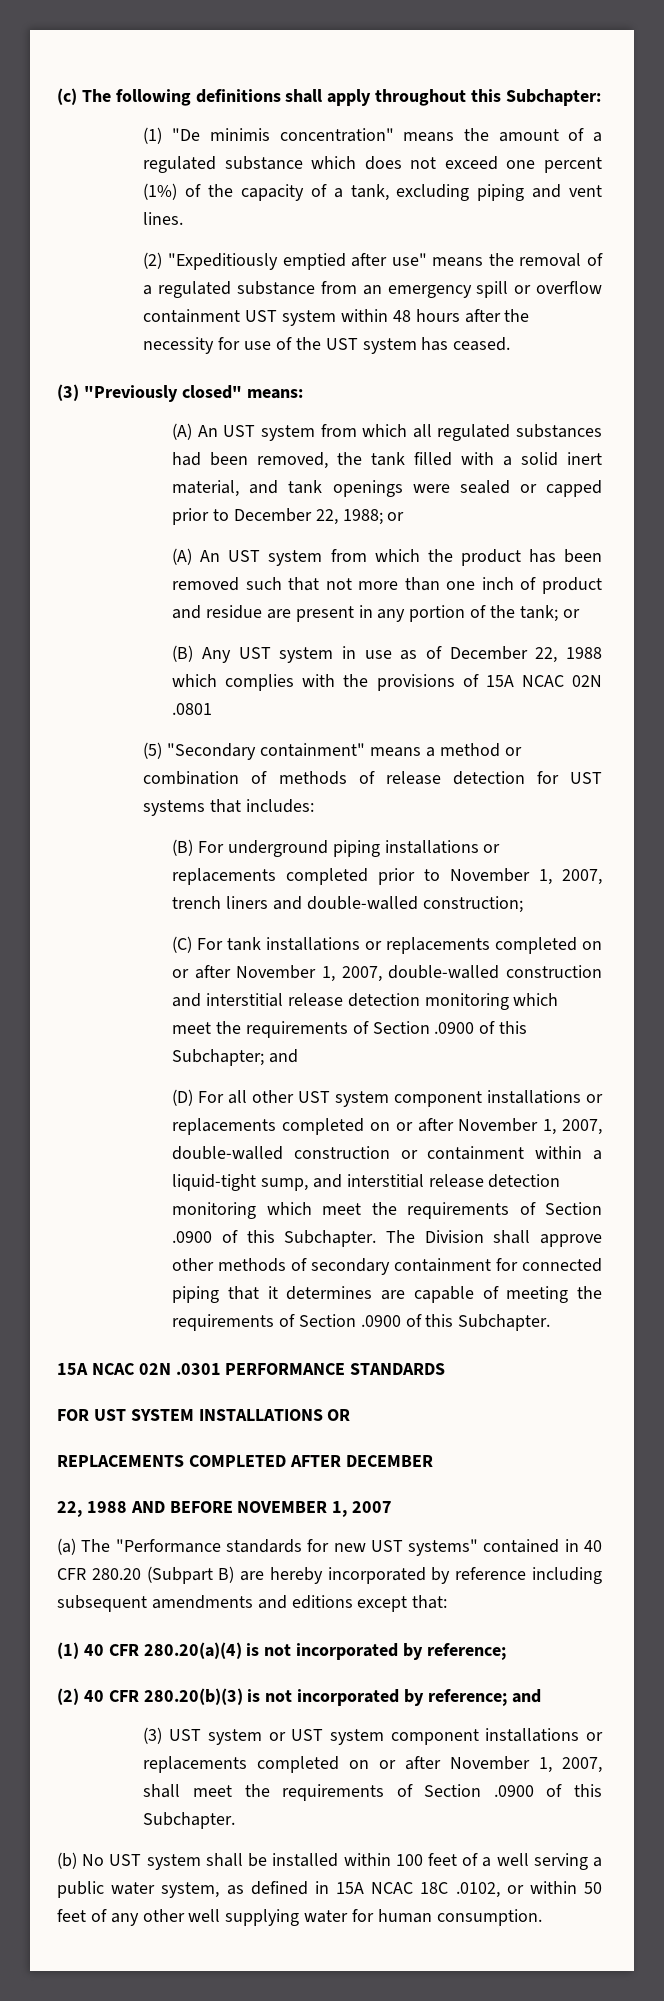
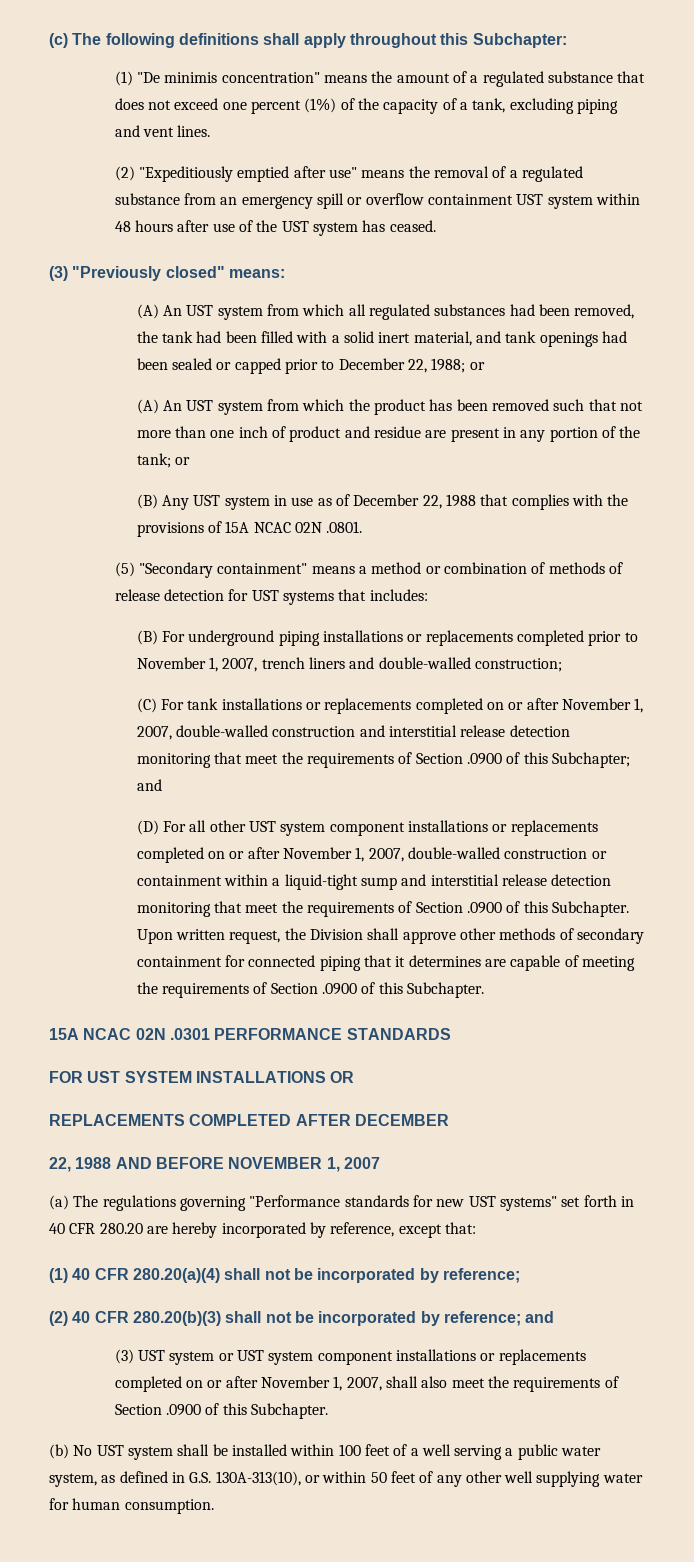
- (1) "De minimis concentration" means the amount of a regulated substance which does not exceed one percent (1%) of the capacity of a tank, excluding piping and vent lines.
+ (1) "De minimis concentration" means the amount of a regulated substance that does not exceed one percent (1%) of the capacity of a tank, excluding piping and vent lines.
- (2) "Expeditiously emptied after use" means the removal of a regulated substance from an emergency spill or overflow containment UST system within 48 hours after the necessity for use of the UST system has ceased.
+ (2) "Expeditiously emptied after use" means the removal of a regulated substance from an emergency spill or overflow containment UST system within 48 hours after use of the UST system has ceased.
- (A) An UST system from which all regulated substances had been removed, the tank filled with a solid inert material, and tank openings were sealed or capped prior to December 22, 1988; or
+ (A) An UST system from which all regulated substances had been removed, the tank had been filled with a solid inert material, and tank openings had been sealed or capped prior to December 22, 1988; or
- (B) Any UST system in use as of December 22, 1988 which complies with the provisions of 15A NCAC 02N .0801
+ (B) Any UST system in use as of December 22, 1988 that complies with the provisions of 15A NCAC 02N .0801.
- (C) For tank installations or replacements completed on or after November 1, 2007, double-walled construction and interstitial release detection monitoring which meet the requirements of Section .0900 of this Subchapter; and
+ (C) For tank installations or replacements completed on or after November 1, 2007, double-walled construction and interstitial release detection monitoring that meet the requirements of Section .0900 of this Subchapter; and
- (D) For all other UST system component installations or replacements completed on or after November 1, 2007, double-walled construction or containment within a liquid-tight sump, and interstitial release detection monitoring which meet the requirements of Section .0900 of this Subchapter. The Division shall approve other methods of secondary containment for connected piping that it determines are capable of meeting the requirements of Section .0900 of this Subchapter.
+ (D) For all other UST system component installations or replacements completed on or after November 1, 2007, double-walled construction or containment within a liquid-tight sump and interstitial release detection monitoring that meet the requirements of Section .0900 of this Subchapter. Upon written request, the Division shall approve other methods of secondary containment for connected piping that it determines are capable of meeting the requirements of Section .0900 of this Subchapter.
- (a) The "Performance standards for new UST systems" contained in 40 CFR 280.20 (Subpart B) are hereby incorporated by reference including subsequent amendments and editions except that:
+ (a) The regulations governing "Performance standards for new UST systems" set forth in 40 CFR 280.20 are hereby incorporated by reference, except that:
- (1) 40 CFR 280.20(a)(4) is not incorporated by reference;
+ (1) 40 CFR 280.20(a)(4) shall not be incorporated by reference;
- (2) 40 CFR 280.20(b)(3) is not incorporated by reference; and
+ (2) 40 CFR 280.20(b)(3) shall not be incorporated by reference; and
- (3) UST system or UST system component installations or replacements completed on or after November 1, 2007, shall meet the requirements of Section .0900 of this Subchapter.
+ (3) UST system or UST system component installations or replacements completed on or after November 1, 2007, shall also meet the requirements of Section .0900 of this Subchapter.
- (b) No UST system shall be installed within 100 feet of a well serving a public water system, as defined in 15A NCAC 18C .0102, or within 50 feet of any other well supplying water for human consumption.
+ (b) No UST system shall be installed within 100 feet of a well serving a public water system, as defined in G.S. 130A-313(10), or within 50 feet of any other well supplying water for human consumption.

